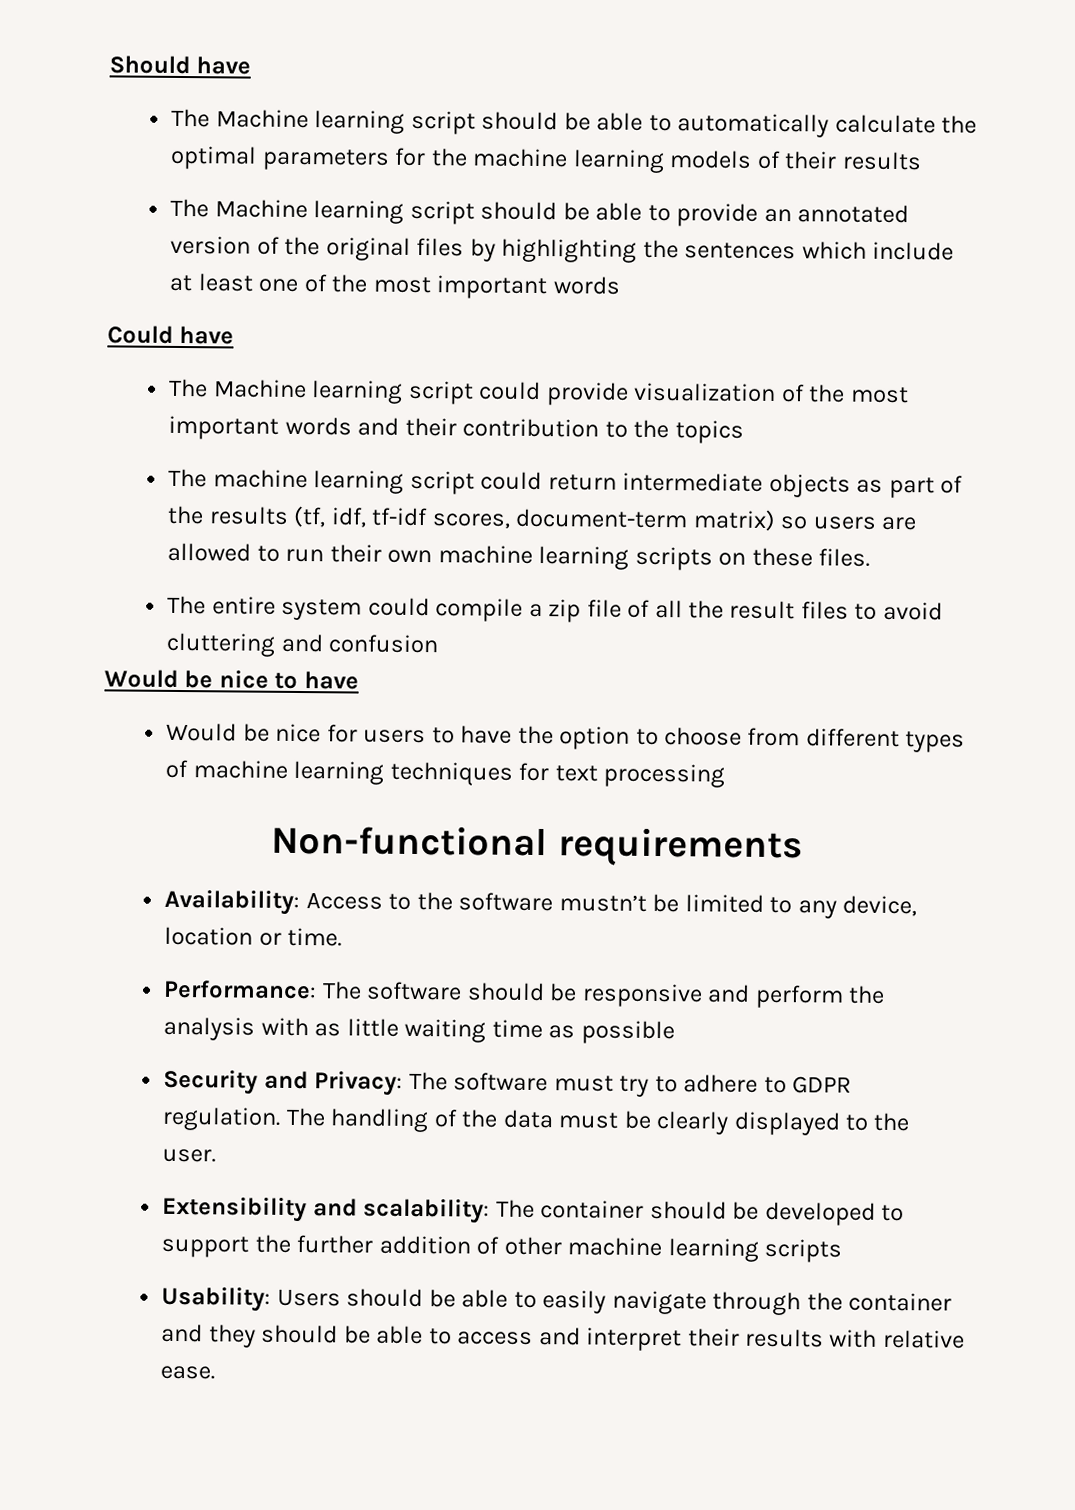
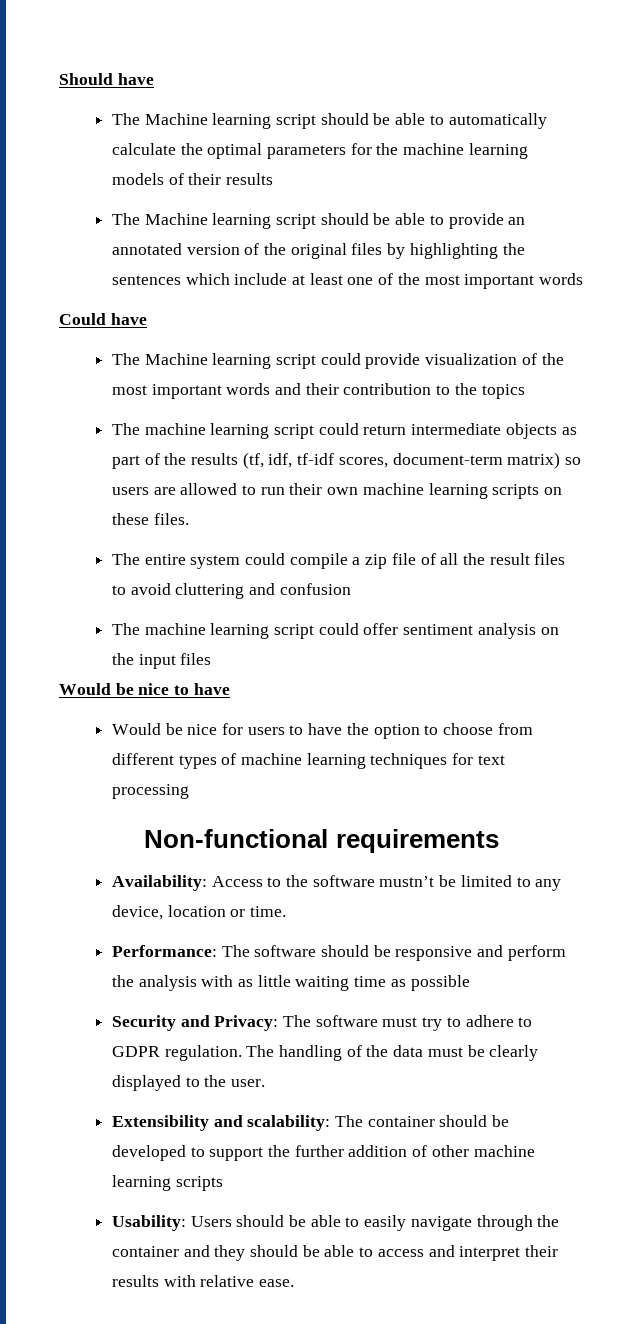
+ The machine learning script could offer sentiment analysis on the input files

